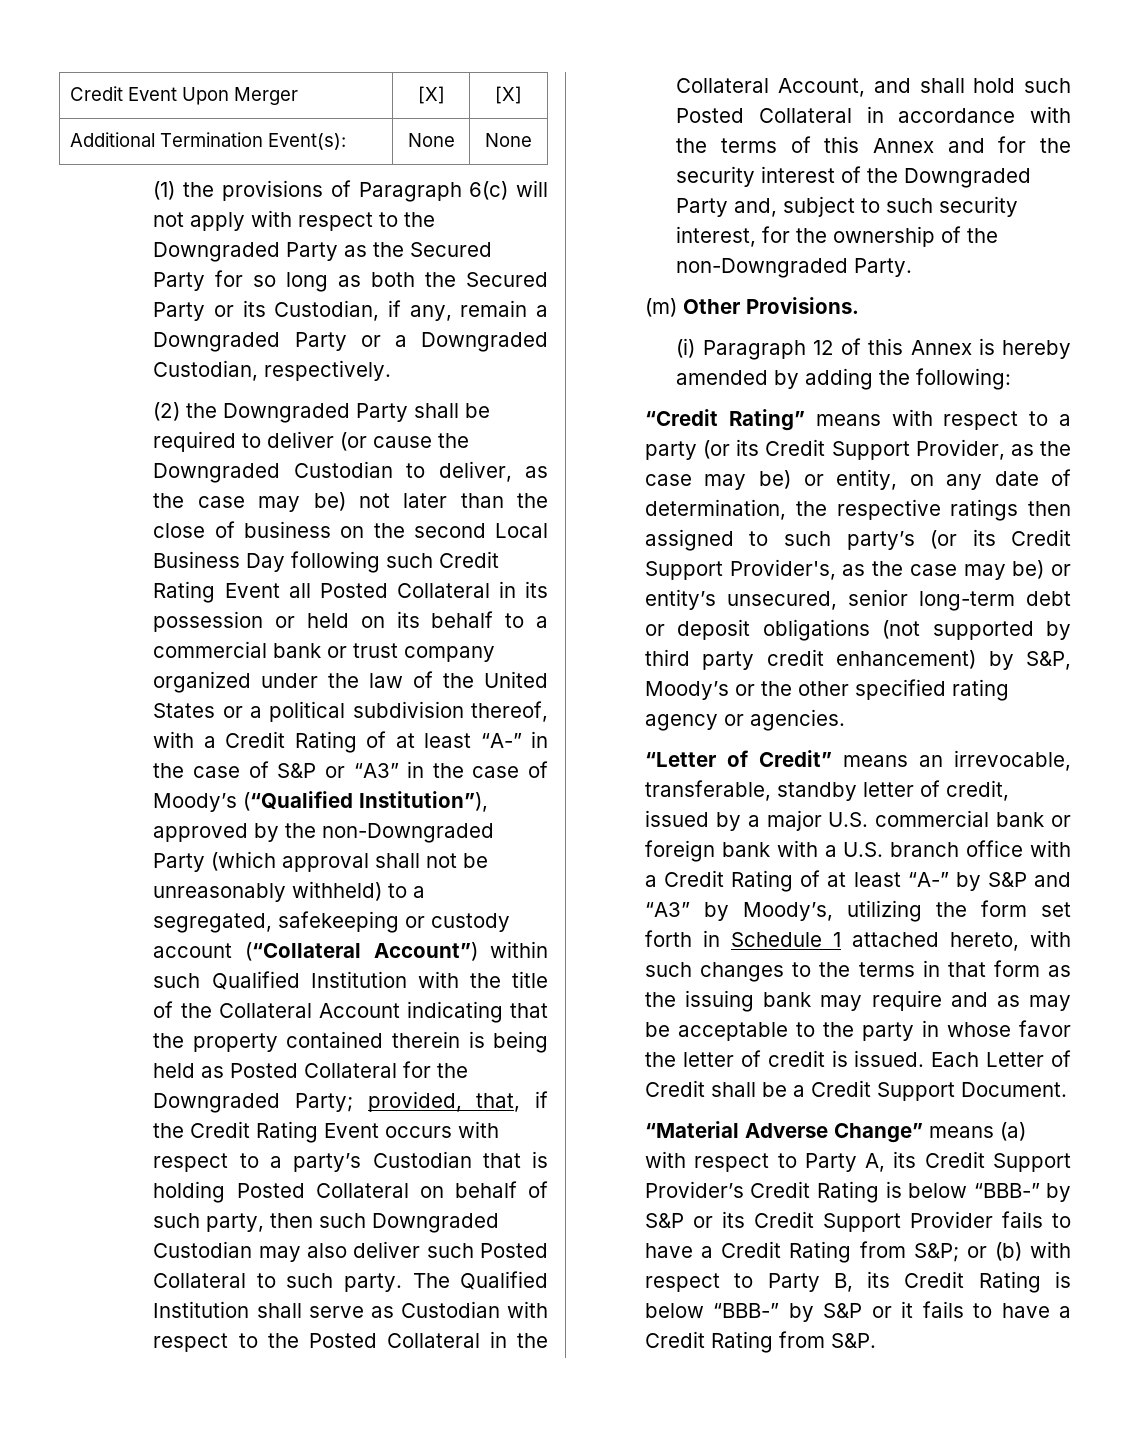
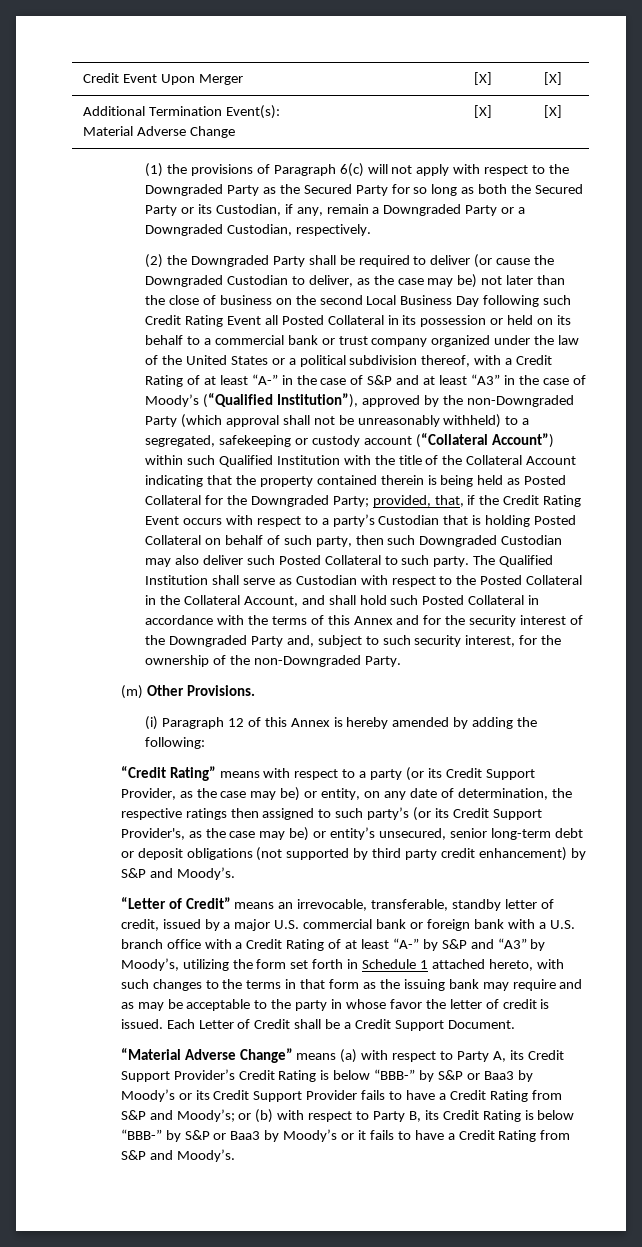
- Additional Termination Event(s): | None | None
+ Additional Termination Event(s):
+ Material Adverse Change | [X] | [X]
- (2) the Downgraded Party shall be required to deliver (or cause the Downgraded Custodian to deliver, as the case may be) not later than the close of business on the second Local Business Day following such Credit Rating Event all Posted Collateral in its possession or held on its behalf to a commercial bank or trust company organized under the law of the United States or a political subdivision thereof, with a Credit Rating of at least “A-” in the case of S&P or “A3” in the case of Moody’s (“Qualified Institution”), approved by the non-Downgraded Party (which approval shall not be unreasonably withheld) to a segregated, safekeeping or custody account (“Collateral Account”) within such Qualified Institution with the title of the Collateral Account indicating that the property contained therein is being held as Posted Collateral for the Downgraded Party;
+ (2) the Downgraded Party shall be required to deliver (or cause the Downgraded Custodian to deliver, as the case may be) not later than the close of business on the second Local Business Day following such Credit Rating Event all Posted Collateral in its possession or held on its behalf to a commercial bank or trust company organized under the law of the United States or a political subdivision thereof, with a Credit Rating of at least “A-” in the case of S&P and at least “A3” in the case of Moody’s (“Qualified Institution”), approved by the non-Downgraded Party (which approval shall not be unreasonably withheld) to a segregated, safekeeping or custody account (“Collateral Account”) within such Qualified Institution with the title of the Collateral Account indicating that the property contained therein is being held as Posted Collateral for the Downgraded Party;
- “Credit Rating” means with respect to a party (or its Credit Support Provider, as the case may be) or entity, on any date of determination, the respective ratings then assigned to such party’s (or its Credit Support Provider's, as the case may be) or entity’s unsecured, senior long-term debt or deposit obligations (not supported by third party credit enhancement) by S&P, Moody’s or the other specified rating agency or agencies.
+ “Credit Rating” means with respect to a party (or its Credit Support Provider, as the case may be) or entity, on any date of determination, the respective ratings then assigned to such party’s (or its Credit Support Provider's, as the case may be) or entity’s unsecured, senior long-term debt or deposit obligations (not supported by third party credit enhancement) by S&P and Moody’s.
- “Material Adverse Change” means (a) with respect to Party A, its Credit Support Provider’s Credit Rating is below “BBB-” by S&P or its Credit Support Provider fails to have a Credit Rating from S&P; or (b) with respect to Party B, its Credit Rating is below “BBB-” by S&P or it fails to have a Credit Rating from S&P.
+ “Material Adverse Change” means (a) with respect to Party A, its Credit Support Provider’s Credit Rating is below “BBB-” by S&P or Baa3 by Moody’s or its Credit Support Provider fails to have a Credit Rating from S&P and Moody’s; or (b) with respect to Party B, its Credit Rating is below “BBB-” by S&P or Baa3 by Moody’s or it fails to have a Credit Rating from S&P and Moody’s.

